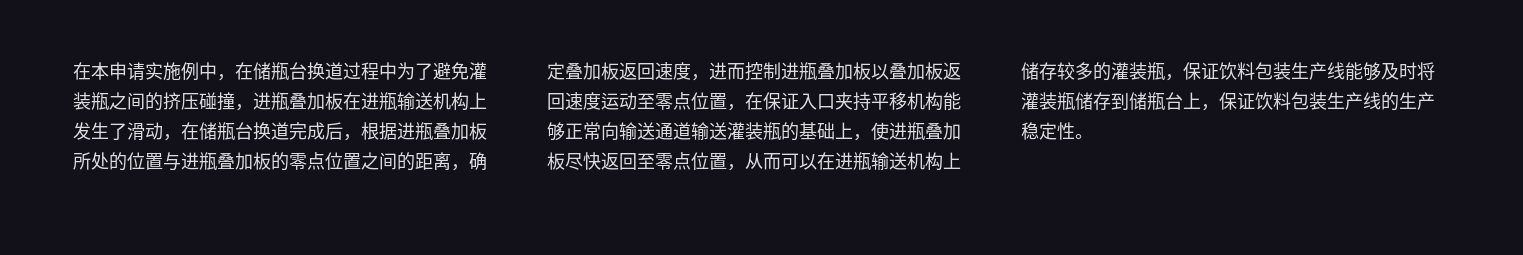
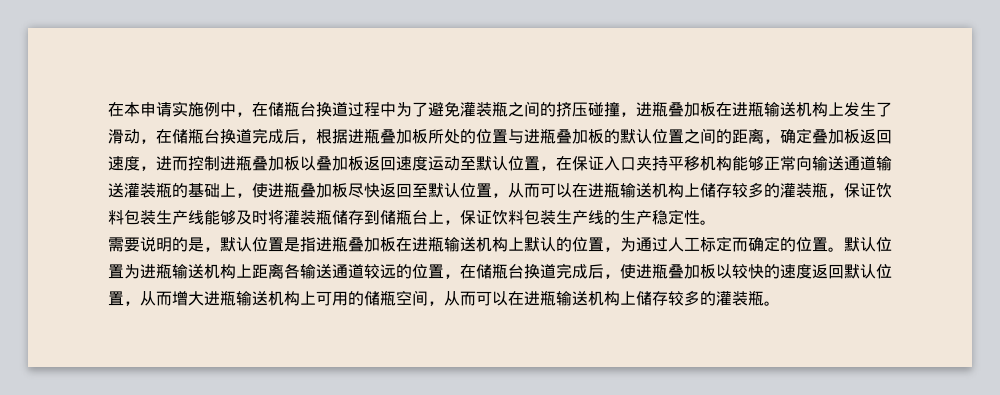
- 在本申请实施例中，在储瓶台换道过程中为了避免灌装瓶之间的挤压碰撞，进瓶叠加板在进瓶输送机构上发生了滑动，在储瓶台换道完成后，根据进瓶叠加板所处的位置与进瓶叠加板的零点位置之间的距离，确定叠加板返回速度，进而控制进瓶叠加板以叠加板返回速度运动至零点位置，在保证入口夹持平移机构能够正常向输送通道输送灌装瓶的基础上，使进瓶叠加板尽快返回至零点位置，从而可以在进瓶输送机构上储存较多的灌装瓶，保证饮料包装生产线能够及时将灌装瓶储存到储瓶台上，保证饮料包装生产线的生产稳定性。
+ 在本申请实施例中，在储瓶台换道过程中为了避免灌装瓶之间的挤压碰撞，进瓶叠加板在进瓶输送机构上发生了滑动，在储瓶台换道完成后，根据进瓶叠加板所处的位置与进瓶叠加板的默认位置之间的距离，确定叠加板返回速度，进而控制进瓶叠加板以叠加板返回速度运动至默认位置，在保证入口夹持平移机构能够正常向输送通道输送灌装瓶的基础上，使进瓶叠加板尽快返回至默认位置，从而可以在进瓶输送机构上储存较多的灌装瓶，保证饮料包装生产线能够及时将灌装瓶储存到储瓶台上，保证饮料包装生产线的生产稳定性。
+ 需要说明的是，默认位置是指进瓶叠加板在进瓶输送机构上默认的位置，为通过人工标定而确定的位置。默认位置为进瓶输送机构上距离各输送通道较远的位置，在储瓶台换道完成后，使进瓶叠加板以较快的速度返回默认位置，从而增大进瓶输送机构上可用的储瓶空间，从而可以在进瓶输送机构上储存较多的灌装瓶。

